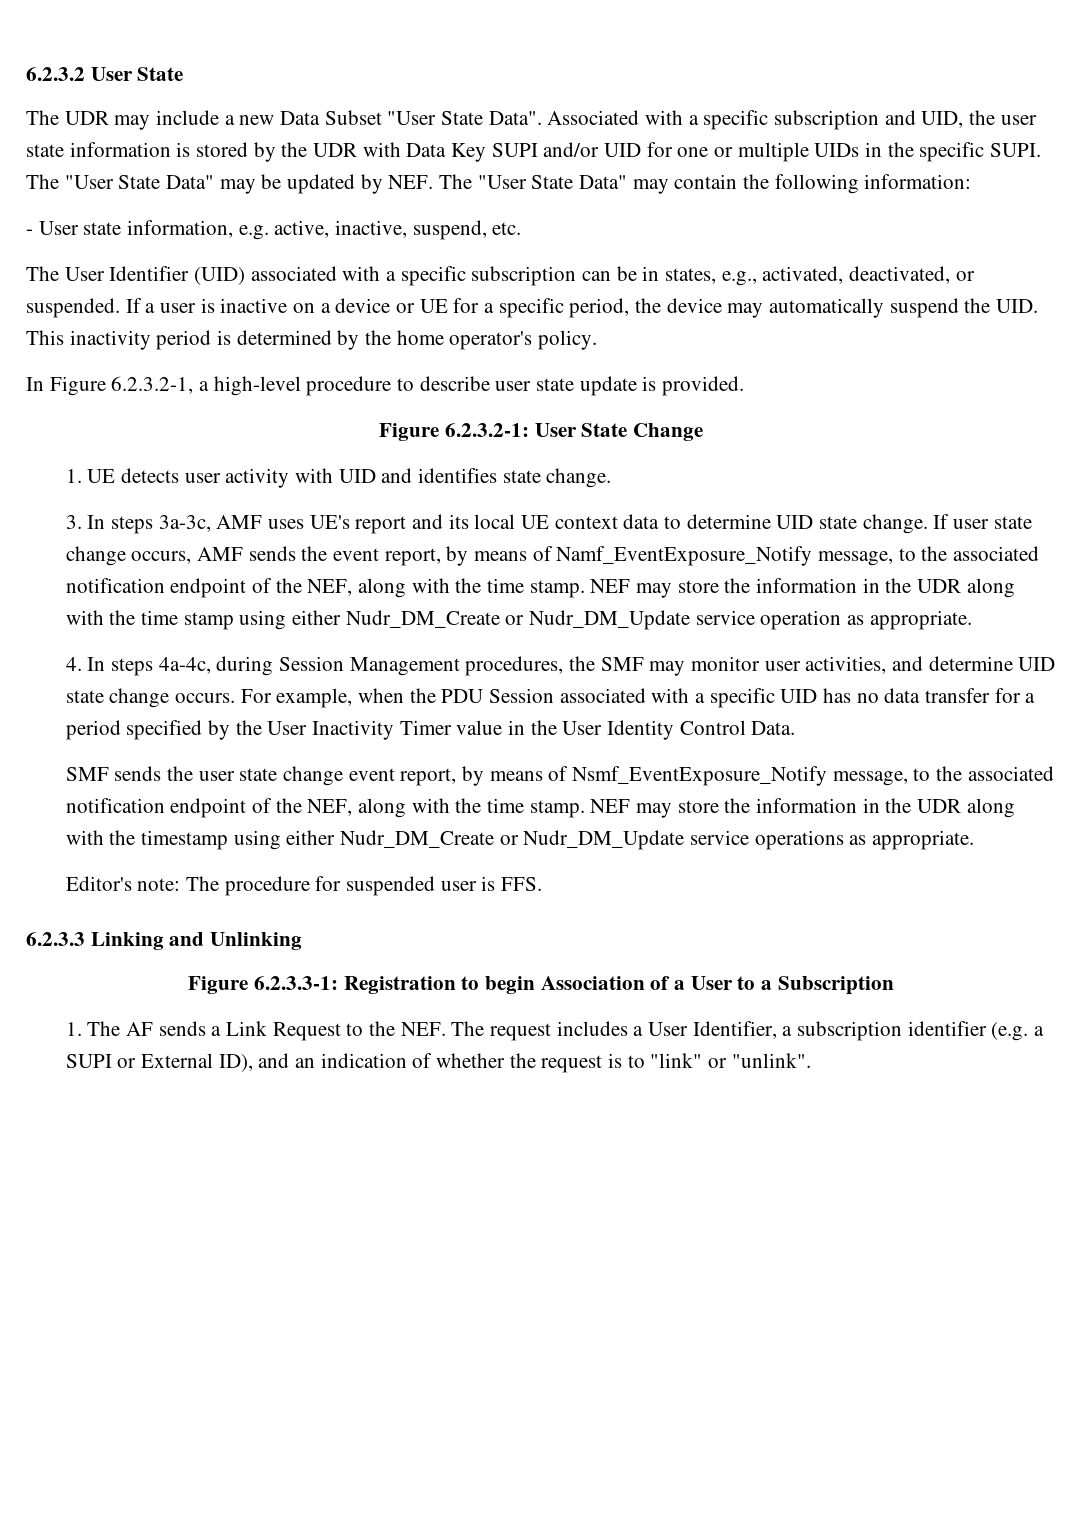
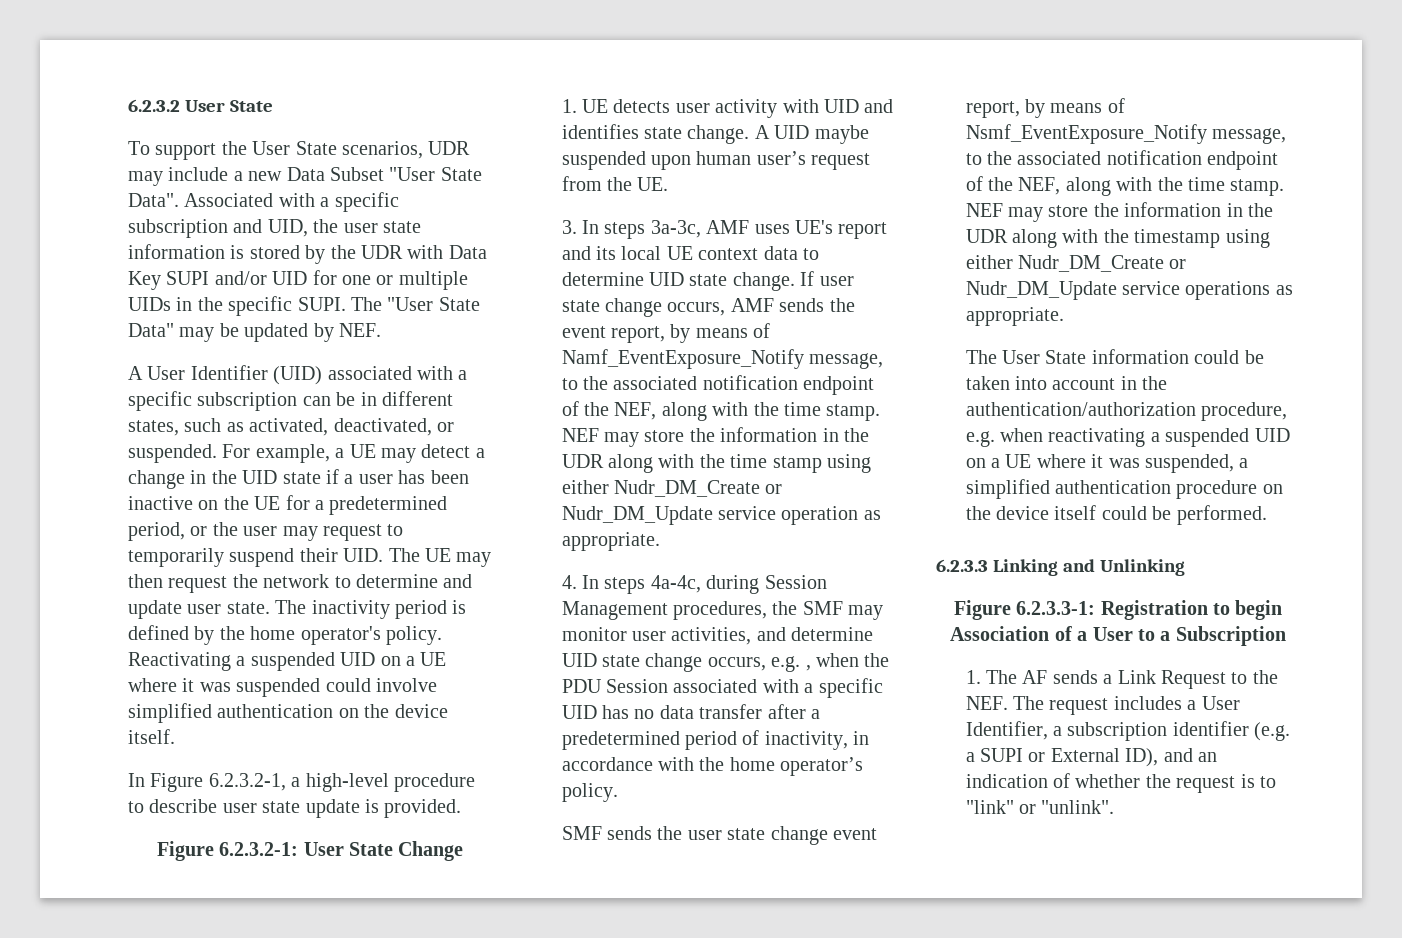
- The UDR may include a new Data Subset "User State Data".
+ To support the User State scenarios, UDR may include a new Data Subset "User State Data".
- The "User State Data" may be updated by NEF. The "User State Data" may contain the following information:
- - User state information, e.g. active, inactive, suspend, etc.
- The User Identifier (UID) associated with a specific subscription can be in states, e.g., activated, deactivated, or suspended. If a user is inactive on a device or UE for a specific period, the device may automatically suspend the UID. This inactivity period is determined by the home operator's policy.
+ The "User State Data" may be updated by NEF.
+ A User Identifier (UID) associated with a specific subscription can be in different states, such as activated, deactivated, or suspended. For example, a UE may detect a change in the UID state if a user has been inactive on the UE for a predetermined period, or the user may request to temporarily suspend their UID. The UE may then request the network to determine and update user state. The inactivity period is defined by the home operator's policy. Reactivating a suspended UID on a UE where it was suspended could involve simplified authentication on the device itself.
+ A UID maybe suspended upon human user’s request from the UE.
- 4. In steps 4a-4c, during Session Management procedures, the SMF may monitor user activities, and determine UID state change occurs. For example, when the PDU Session associated with a specific UID has no data transfer for a period specified by the User Inactivity Timer value in the User Identity Control Data.
+ 4. In steps 4a-4c, during Session Management procedures, the SMF may monitor user activities, and determine UID state change occurs, e.g. , when the PDU Session associated with a specific UID has no data transfer after a predetermined period of inactivity, in accordance with the home operator’s policy.
- Editor's note: The procedure for suspended user is FFS.
+ The User State information could be taken into account in the authentication/authorization procedure, e.g. when reactivating a suspended UID on a UE where it was suspended, a simplified authentication procedure on the device itself could be performed.

